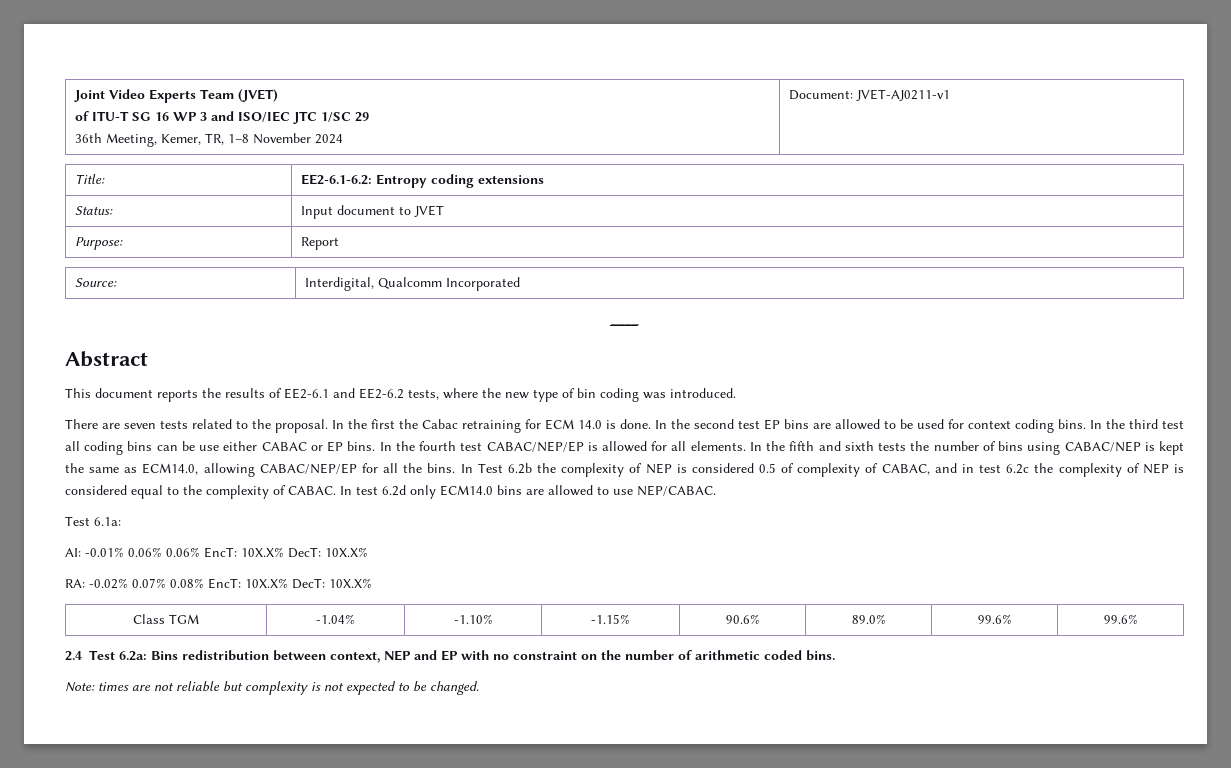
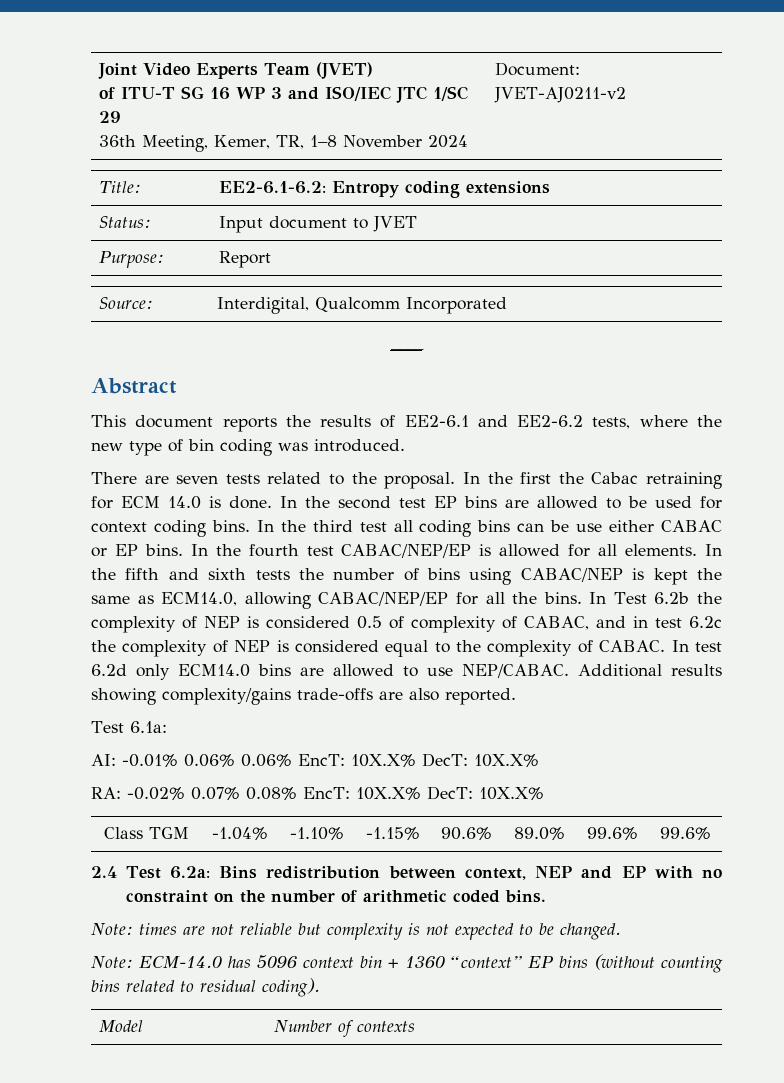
  Joint Video Experts Team (JVET)
  of ITU-T SG 16 WP 3 and ISO/IEC JTC 1/SC 29
- 36th Meeting, Kemer, TR, 1–8 November 2024 | Document: JVET-AJ0211-v1
+ 36th Meeting, Kemer, TR, 1–8 November 2024 | Document: JVET-AJ0211-v2
+ Additional results showing complexity/gains trade-offs are also reported.
+ Note: ECM-14.0 has 5096 context bin + 1360 “context” EP bins (without counting bins related to residual coding).
+ Model | Number of contexts

